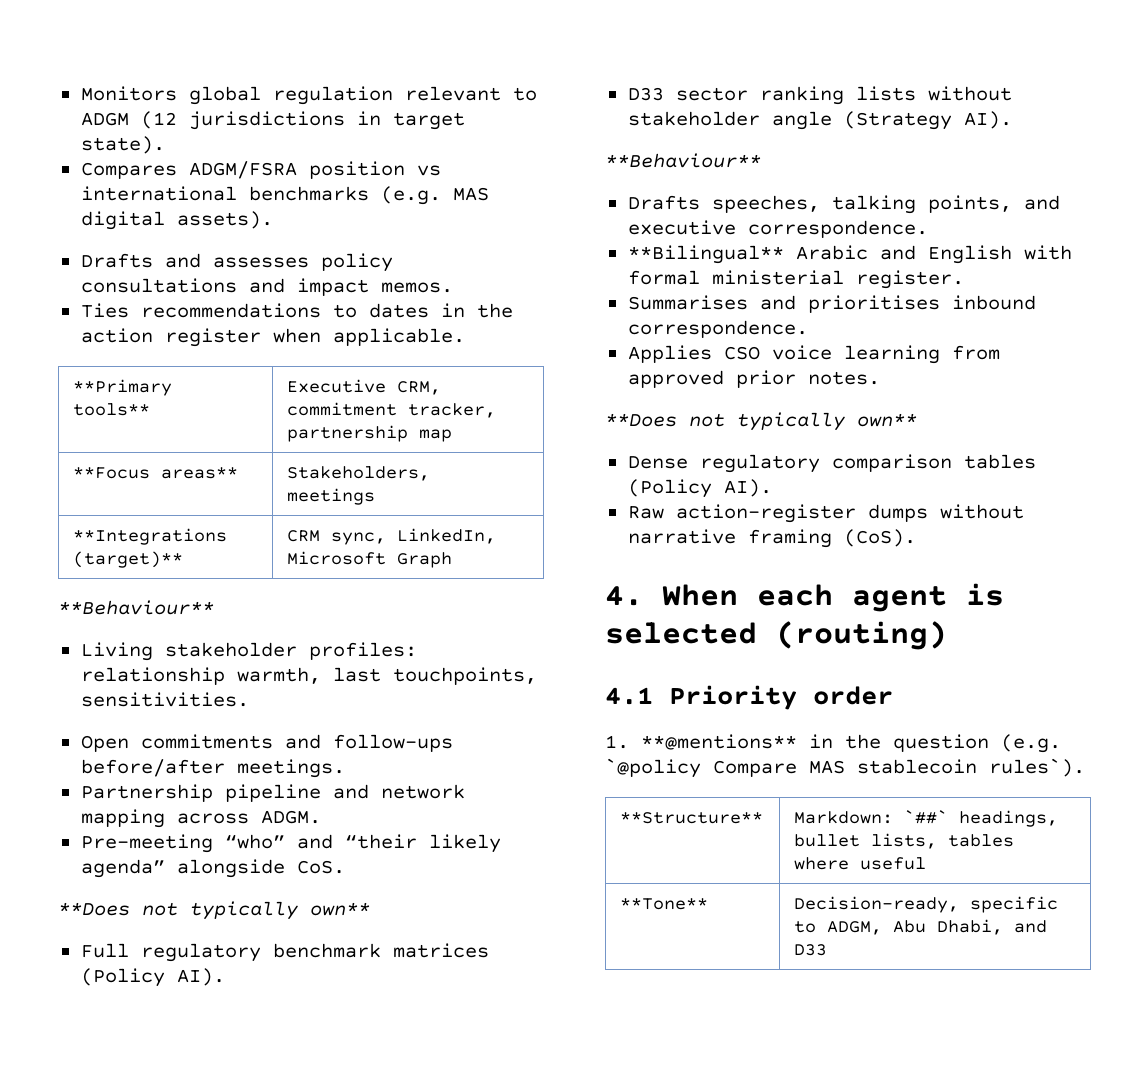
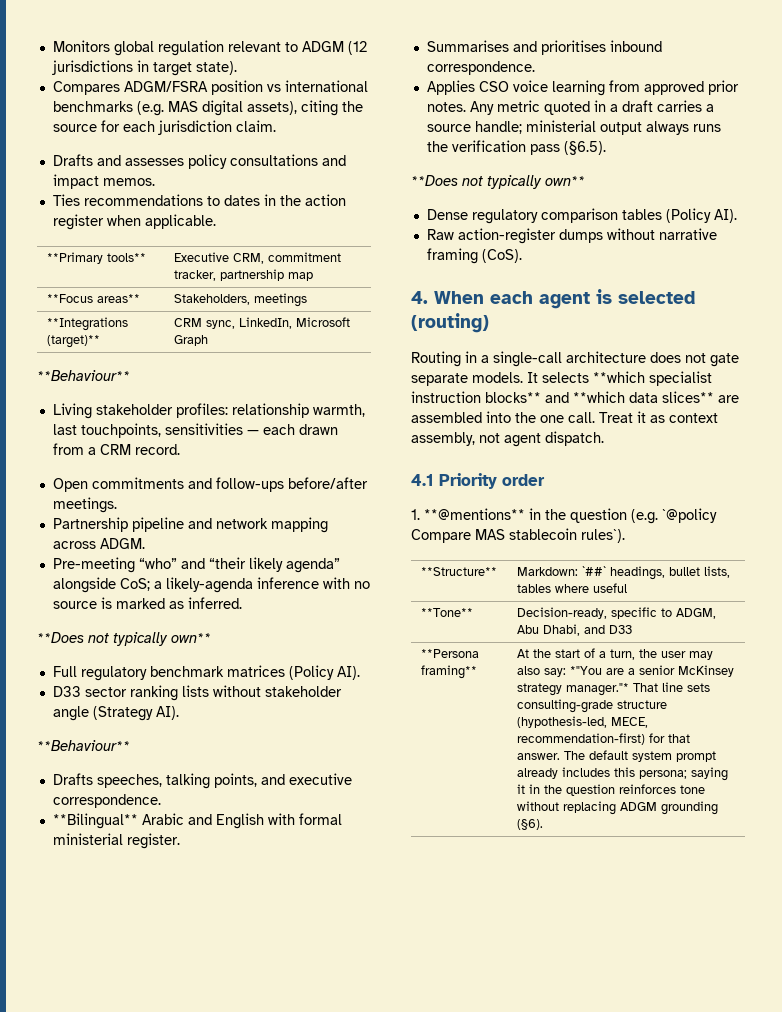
- Compares ADGM/FSRA position vs international benchmarks (e.g. MAS digital assets).
+ Compares ADGM/FSRA position vs international benchmarks (e.g. MAS digital assets), citing the source for each jurisdiction claim.
- Living stakeholder profiles: relationship warmth, last touchpoints, sensitivities.
+ Living stakeholder profiles: relationship warmth, last touchpoints, sensitivities — each drawn from a CRM record.
- Pre-meeting “who” and “their likely agenda” alongside CoS.
+ Pre-meeting “who” and “their likely agenda” alongside CoS; a likely-agenda inference with no source is marked as inferred.
+ Any metric quoted in a draft carries a source handle; ministerial output always runs the verification pass (§6.5).
+ Routing in a single-call architecture does not gate separate models. It selects **which specialist instruction blocks** and **which data slices** are assembled into the one call. Treat it as context assembly, not agent dispatch.
+ **Persona framing** | At the start of a turn, the user may also say: *"You are a senior McKinsey strategy manager."* That line sets consulting-grade structure (hypothesis-led, MECE, recommendation-first) for that answer. The default system prompt already includes this persona; saying it in the question reinforces tone without replacing ADGM grounding (§6).

